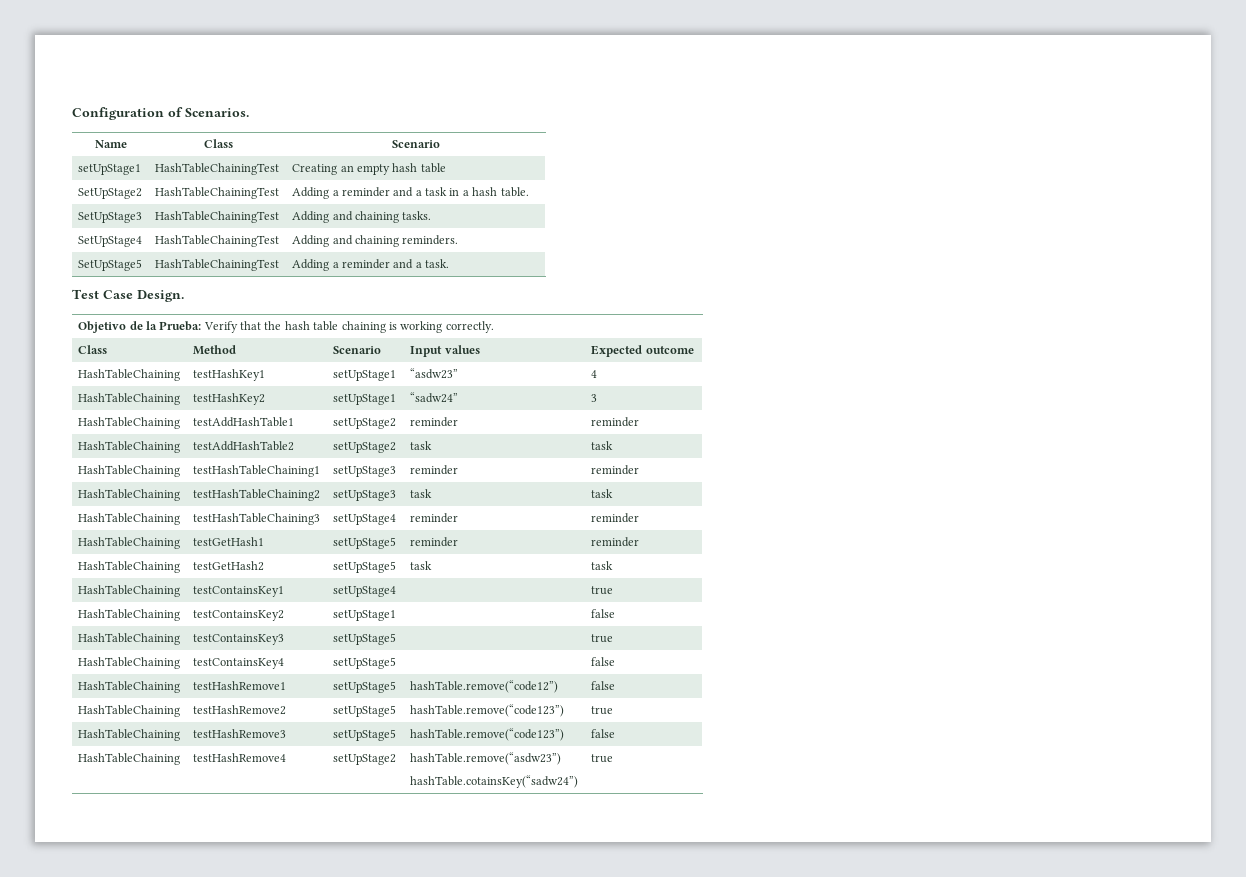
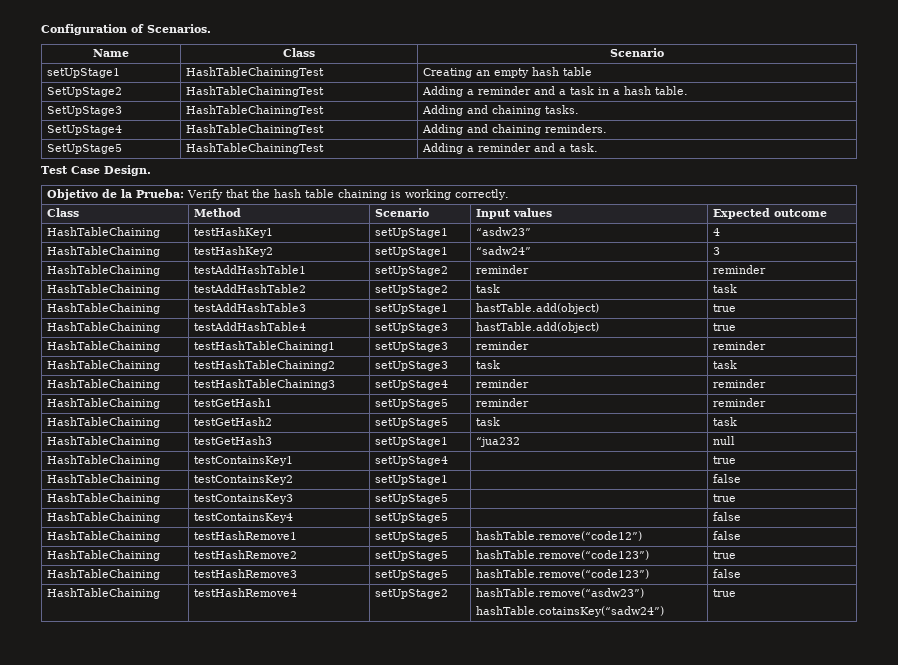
+ HashTableChaining | testAddHashTable3 | setUpStage1 | hastTable.add(object) | true
+ HashTableChaining | testAddHashTable4 | setUpStage3 | hastTable.add(object) | true
+ HashTableChaining | testGetHash3 | setUpStage1 | “jua232 | null

